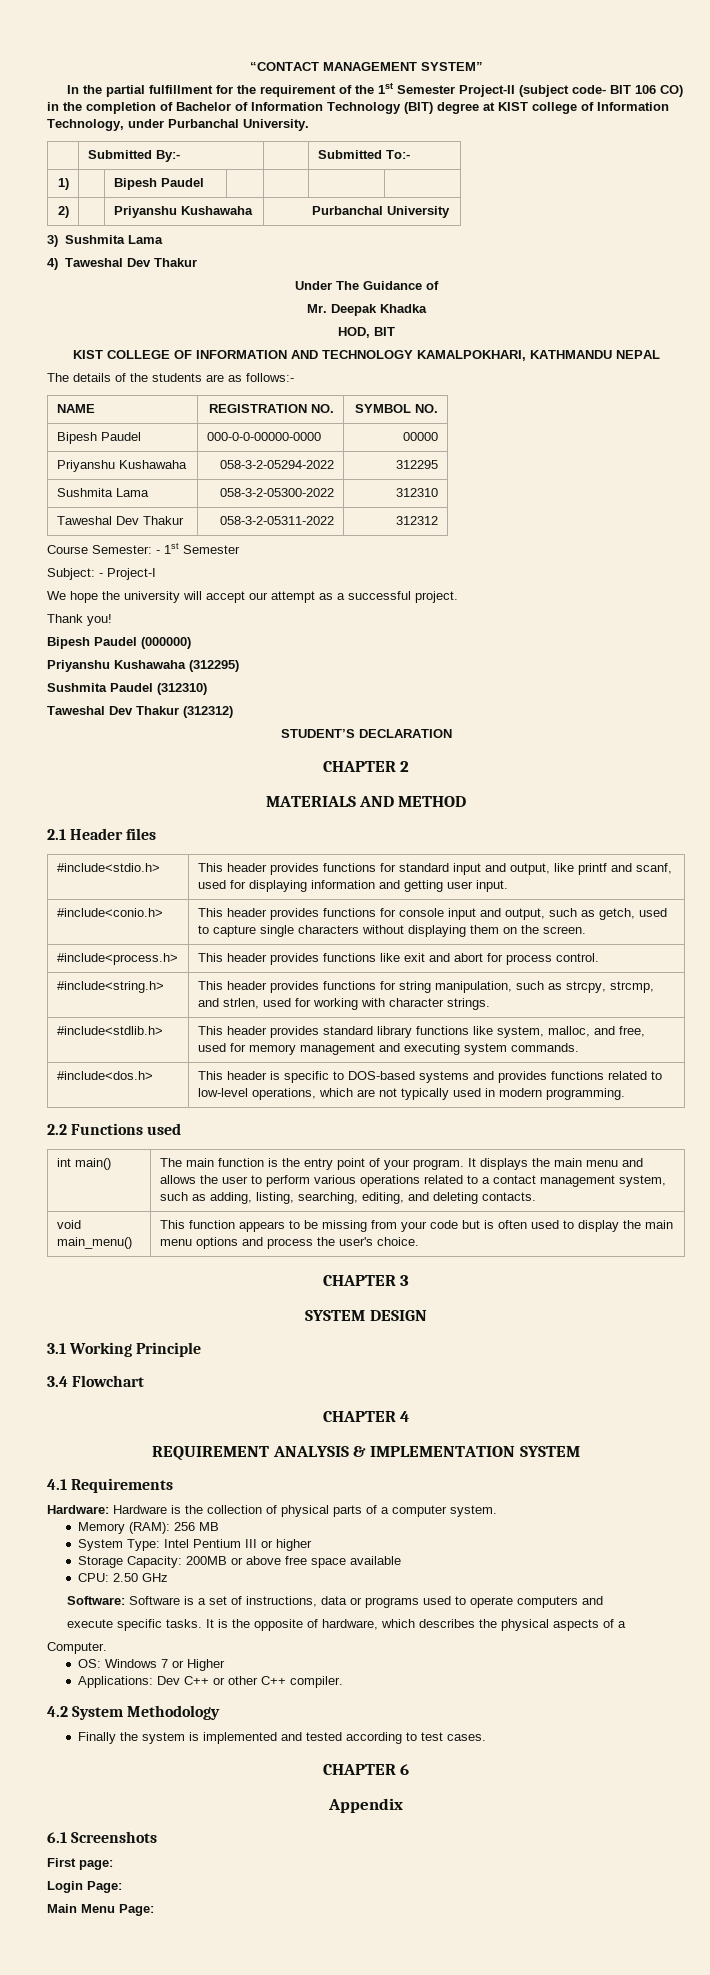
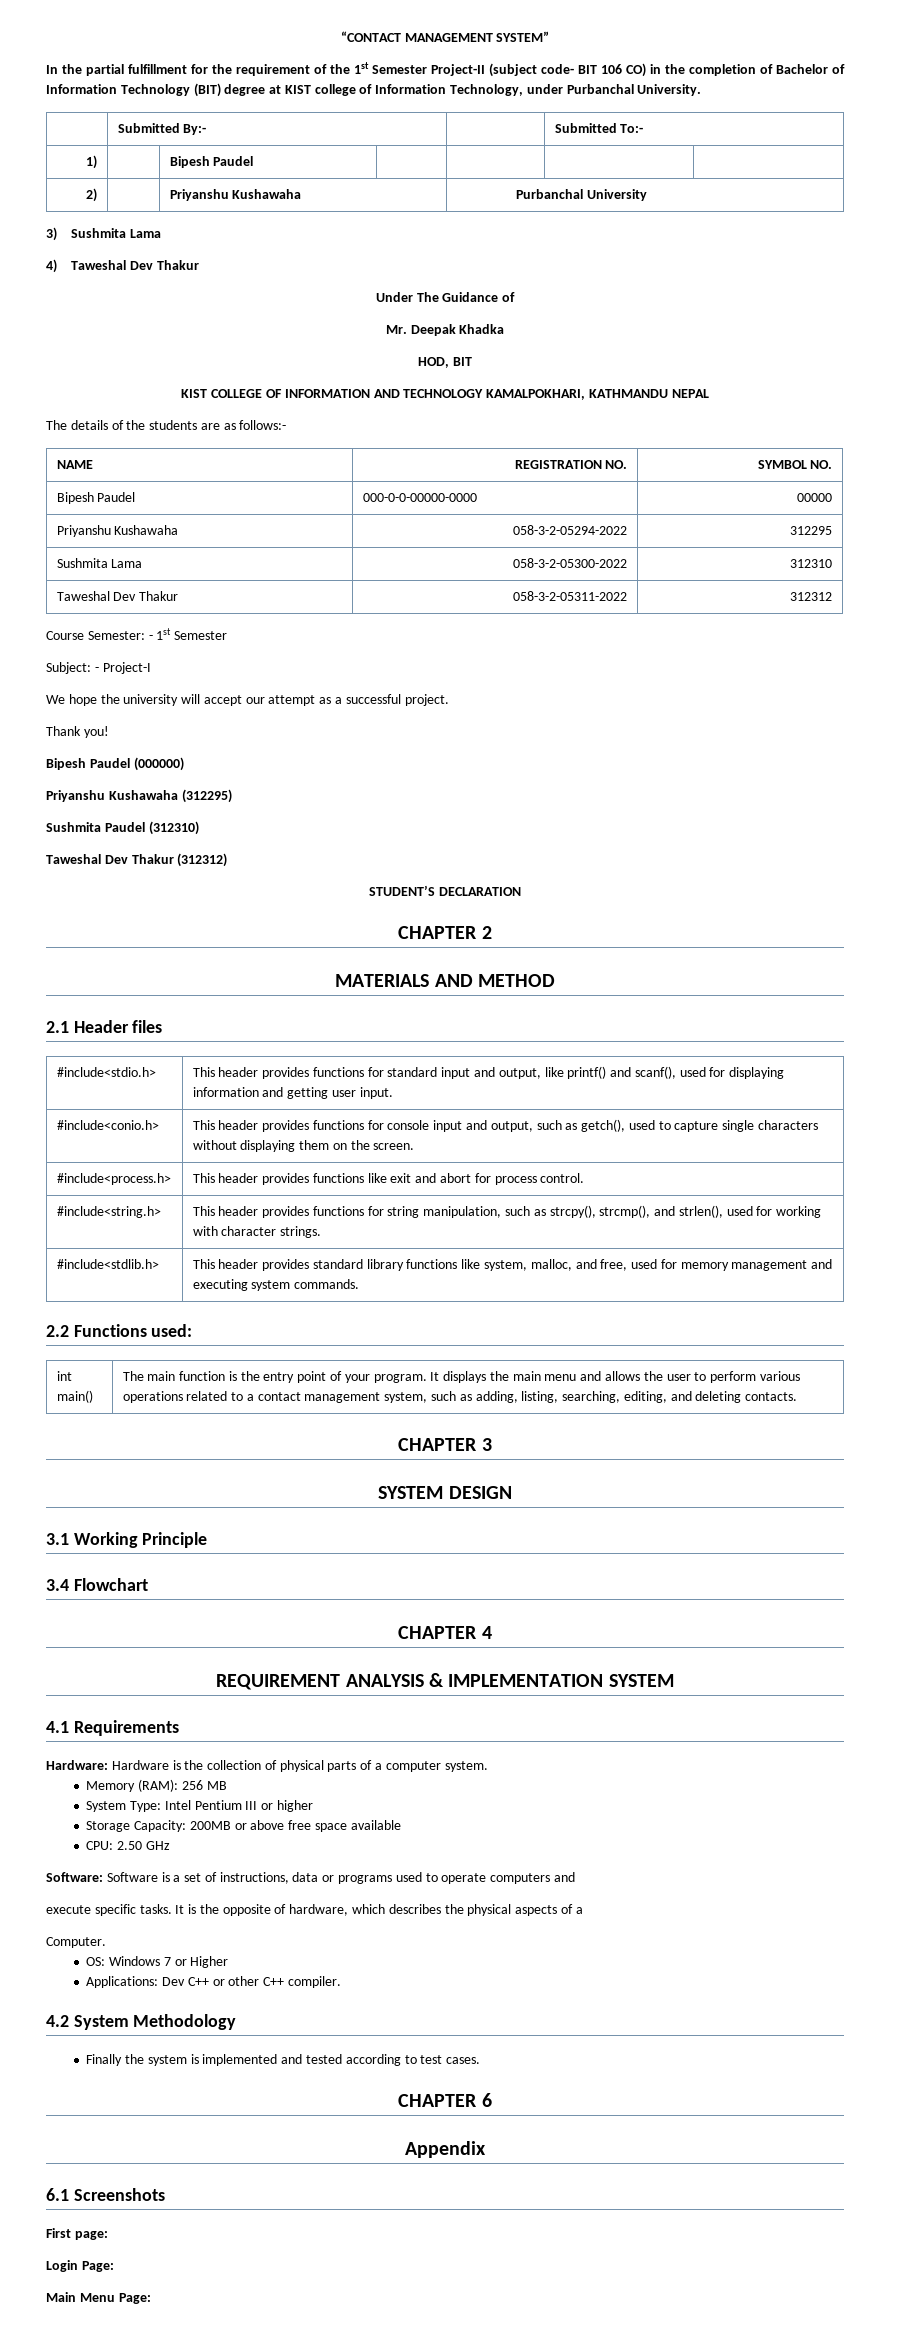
- #include<stdio.h> | This header provides functions for standard input and output, like printf and scanf, used for displaying information and getting user input.
+ #include<stdio.h> | This header provides functions for standard input and output, like printf() and scanf(), used for displaying information and getting user input.
- #include<conio.h> | This header provides functions for console input and output, such as getch, used to capture single characters without displaying them on the screen.
+ #include<conio.h> | This header provides functions for console input and output, such as getch(), used to capture single characters without displaying them on the screen.
- #include<string.h> | This header provides functions for string manipulation, such as strcpy, strcmp, and strlen, used for working with character strings.
+ #include<string.h> | This header provides functions for string manipulation, such as strcpy(), strcmp(), and strlen(), used for working with character strings.
- #include<dos.h> | This header is specific to DOS-based systems and provides functions related to low-level operations, which are not typically used in modern programming.
- 2.2 Functions used
+ 2.2 Functions used:
- void main_menu() | This function appears to be missing from your code but is often used to display the main menu options and process the user's choice.

